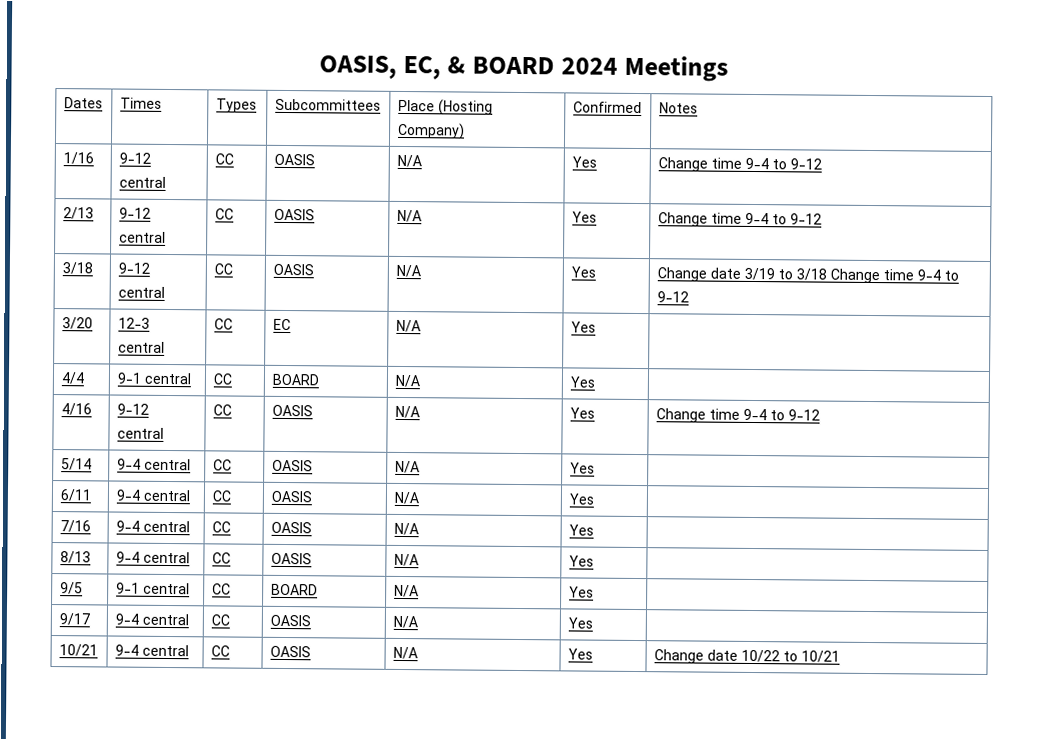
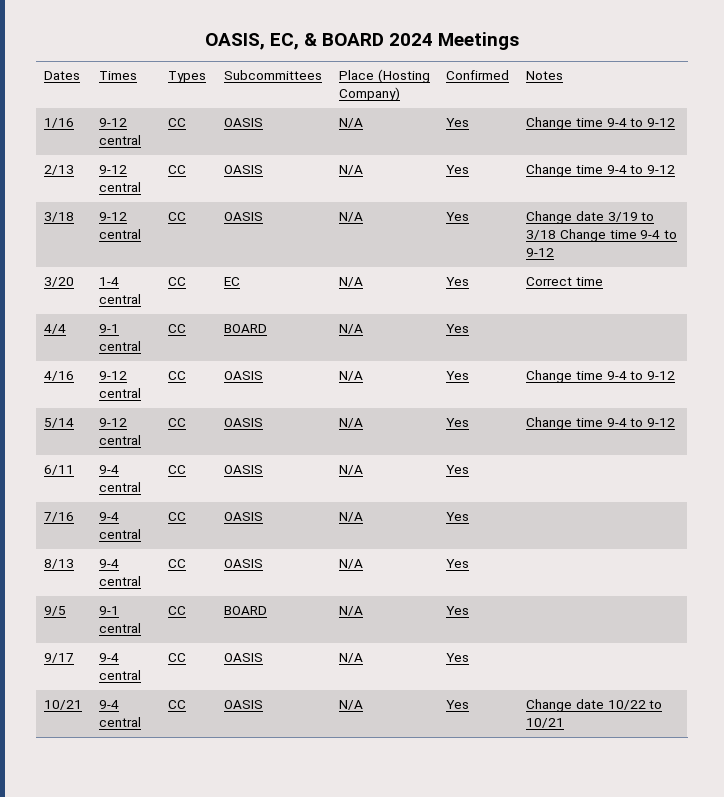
- 3/20 | 12-3 central | CC | EC | N/A | Yes |
+ 3/20 | 1-4 central | CC | EC | N/A | Yes | Correct time
- 5/14 | 9-4 central | CC | OASIS | N/A | Yes |
+ 5/14 | 9-12 central | CC | OASIS | N/A | Yes | Change time 9-4 to 9-12

